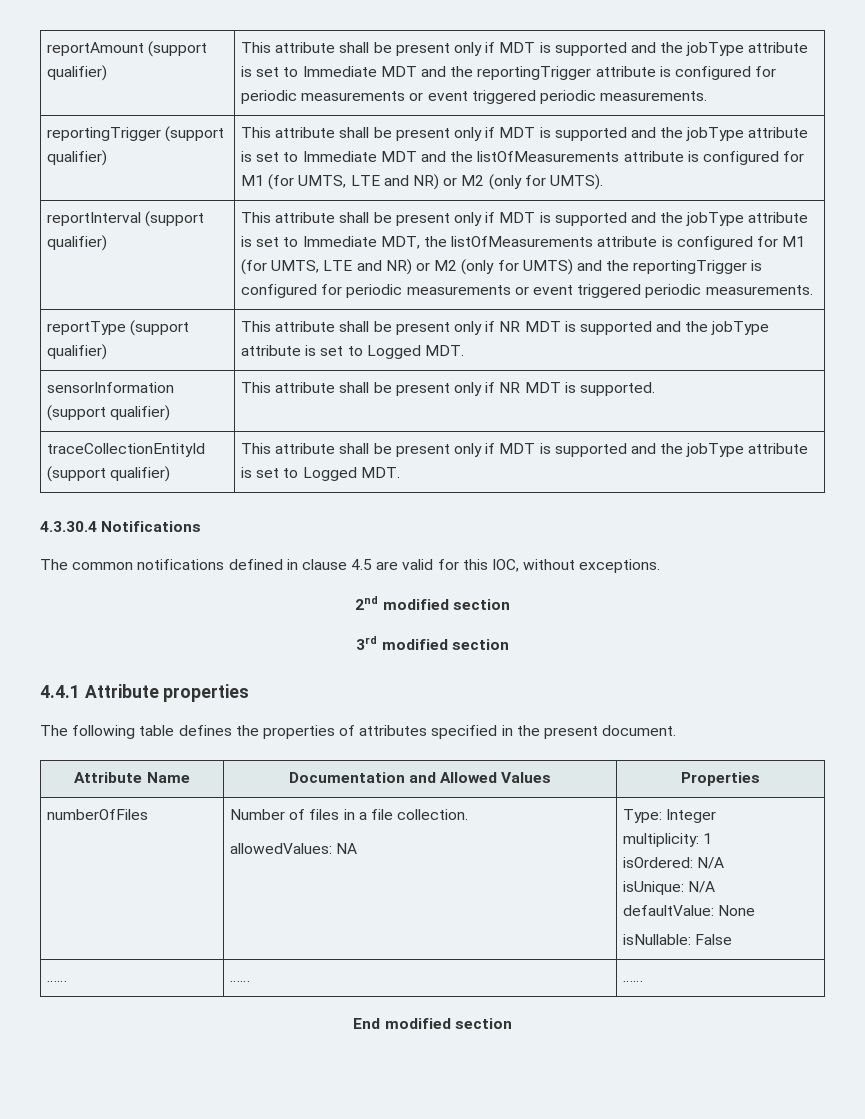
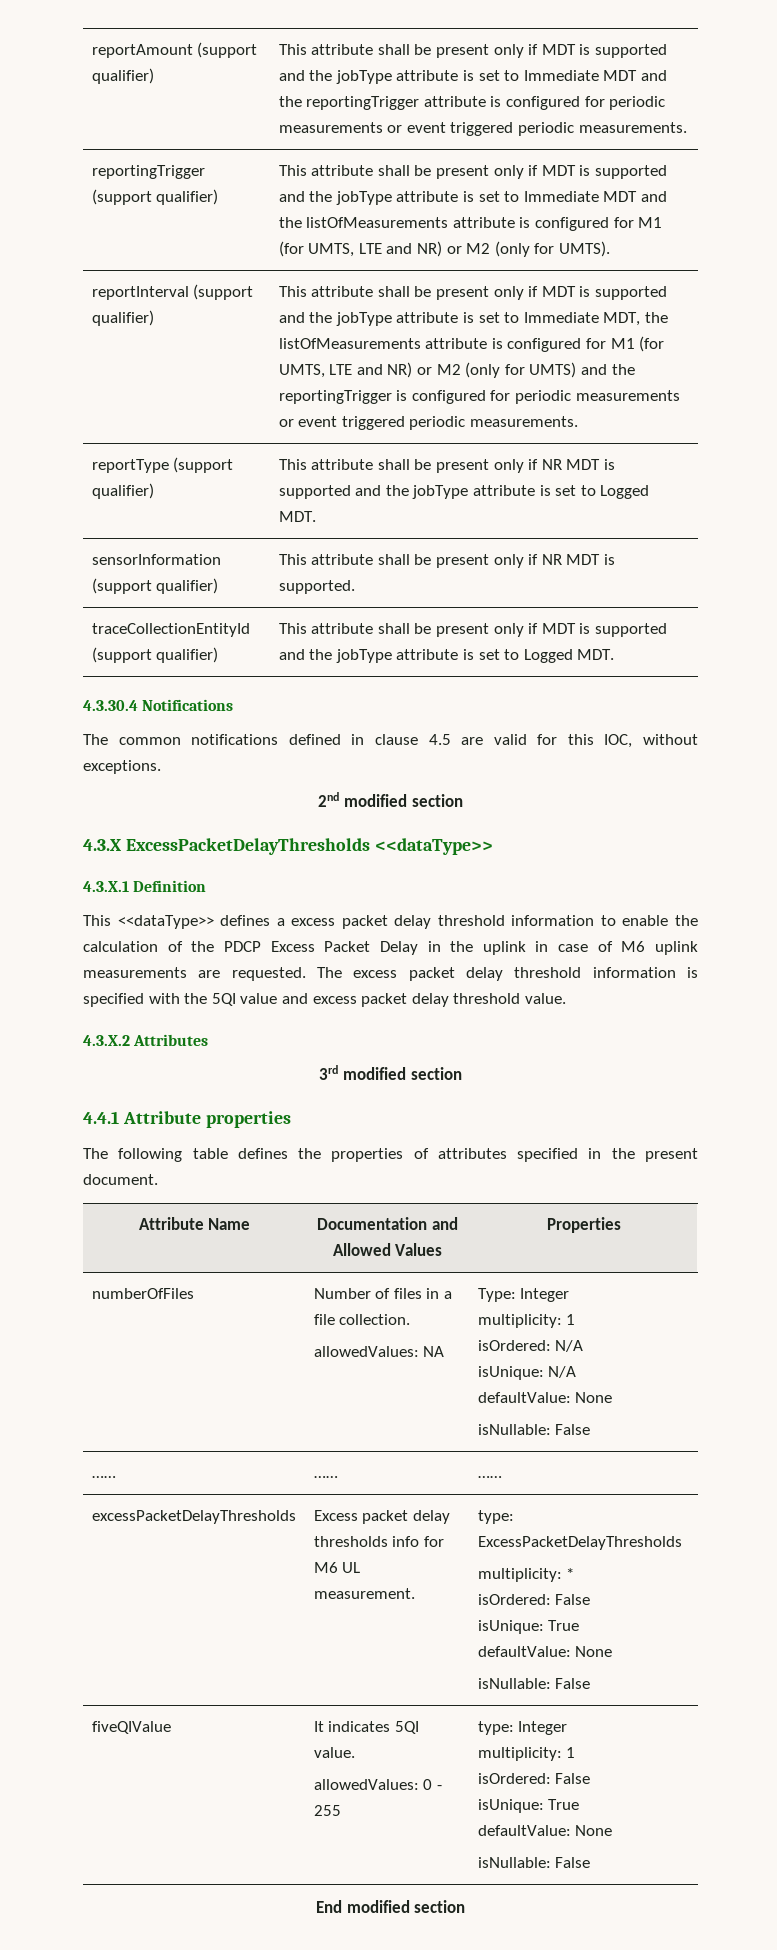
+ 4.3.X ExcessPacketDelayThresholds <<dataType>>
+ 4.3.X.1 Definition
+ This <<dataType>> defines a excess packet delay threshold information to enable the calculation of the PDCP Excess Packet Delay in the uplink in case of M6 uplink measurements are requested. The excess packet delay threshold information is specified with the 5QI value and excess packet delay threshold value.
+ 4.3.X.2 Attributes
+ excessPacketDelayThresholds | Excess packet delay thresholds info for M6 UL measurement. | type: ExcessPacketDelayThresholds
+ multiplicity: *
+ isOrdered: False
+ isUnique: True
+ defaultValue: None
+ isNullable: False
+ fiveQIValue | It indicates 5QI value.
+ allowedValues: 0 - 255 | type: Integer
+ multiplicity: 1
+ isOrdered: False
+ isUnique: True
+ defaultValue: None
+ isNullable: False

